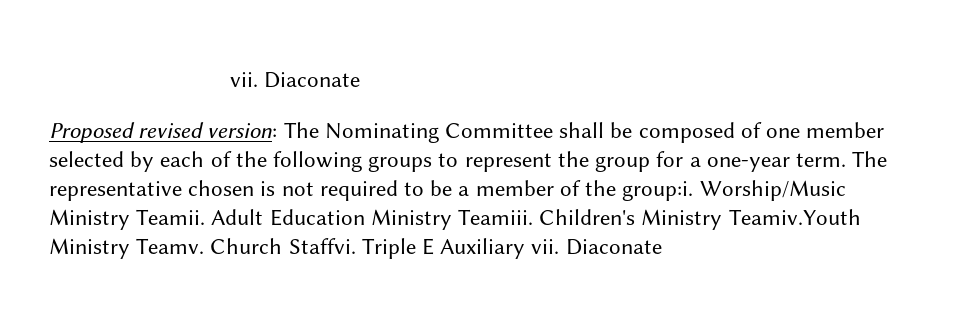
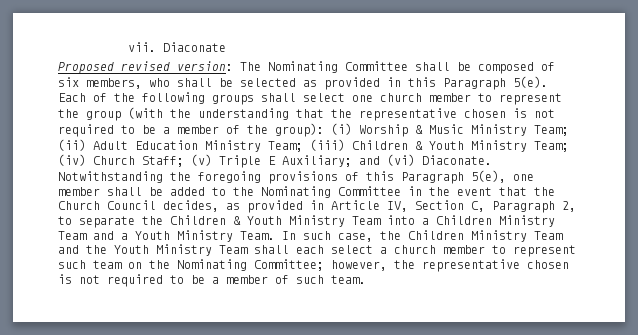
- Proposed revised version: The Nominating Committee shall be composed of one member selected by each of the following groups to represent the group for a one-year term. The representative chosen is not required to be a member of the group:i. Worship/Music Ministry Teamii. Adult Education Ministry Teamiii. Children's Ministry Teamiv.Youth Ministry Teamv. Church Staffvi. Triple E Auxiliary vii. Diaconate
+ Proposed revised version: The Nominating Committee shall be composed of six members, who shall be selected as provided in this Paragraph 5(e). Each of the following groups shall select one church member to represent the group (with the understanding that the representative chosen is not required to be a member of the group): (i) Worship & Music Ministry Team; (ii) Adult Education Ministry Team; (iii) Children & Youth Ministry Team; (iv) Church Staff; (v) Triple E Auxiliary; and (vi) Diaconate. Notwithstanding the foregoing provisions of this Paragraph 5(e), one member shall be added to the Nominating Committee in the event that the Church Council decides, as provided in Article IV, Section C, Paragraph 2, to separate the Children & Youth Ministry Team into a Children Ministry Team and a Youth Ministry Team. In such case, the Children Ministry Team and the Youth Ministry Team shall each select a church member to represent such team on the Nominating Committee; however, the representative chosen is not required to be a member of such team.

